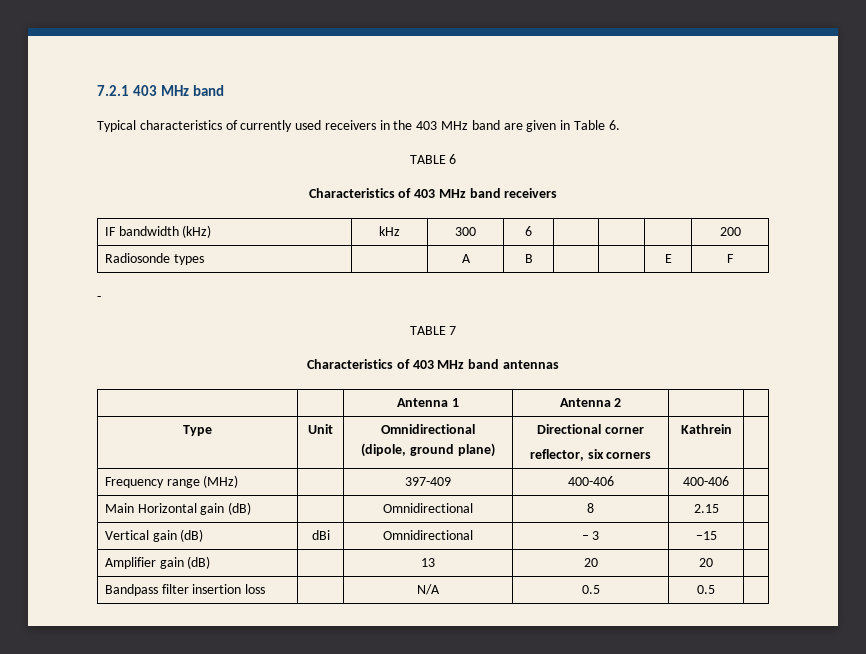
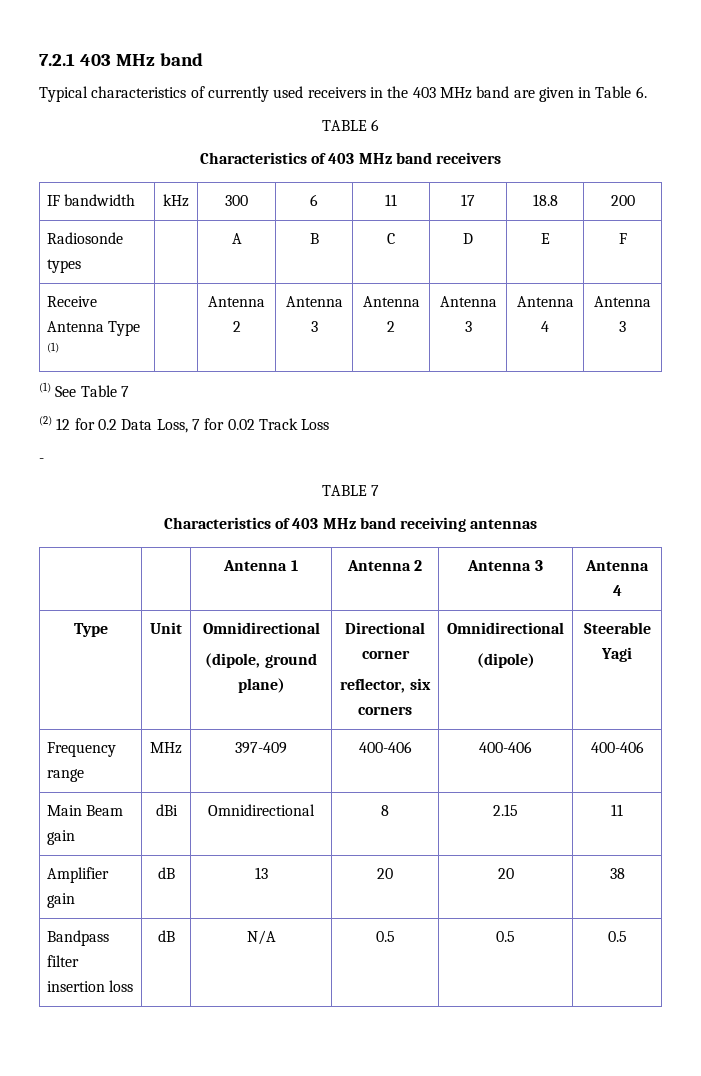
- IF bandwidth (kHz) | kHz | 300 | 6 | | | | 200
+ IF bandwidth | kHz | 300 | 6 | 11 | 17 | 18.8 | 200
- Radiosonde types | | A | B | | | E | F
+ Radiosonde types | | A | B | C | D | E | F
+ Receive Antenna Type (1) | | Antenna 2 | Antenna 3 | Antenna 2 | Antenna 3 | Antenna 4 | Antenna 3
+ (1) See Table 7
+ (2) 12 for 0.2 Data Loss, 7 for 0.02 Track Loss
- Characteristics of 403 MHz band antennas
+ Characteristics of 403 MHz band receiving antennas
- | | Antenna 1 | Antenna 2 | |
+ | | Antenna 1 | Antenna 2 | Antenna 3 | Antenna 4
  Type | Unit | Omnidirectional
  (dipole, ground plane) | Directional corner
- reflector, six corners | Kathrein |
+ reflector, six corners | Omnidirectional
+ (dipole) | Steerable Yagi
- Frequency range (MHz) | | 397-409 | 400-406 | 400-406 |
+ Frequency range | MHz | 397-409 | 400-406 | 400-406 | 400-406
- Main Horizontal gain (dB) | | Omnidirectional | 8 | 2.15 |
- Vertical gain (dB) | dBi | Omnidirectional | – 3 | −15 |
+ Main Beam gain | dBi | Omnidirectional | 8 | 2.15 | 11
- Amplifier gain (dB) | | 13 | 20 | 20 |
+ Amplifier gain | dB | 13 | 20 | 20 | 38
- Bandpass filter insertion loss | | N/A | 0.5 | 0.5 |
+ Bandpass filter insertion loss | dB | N/A | 0.5 | 0.5 | 0.5

